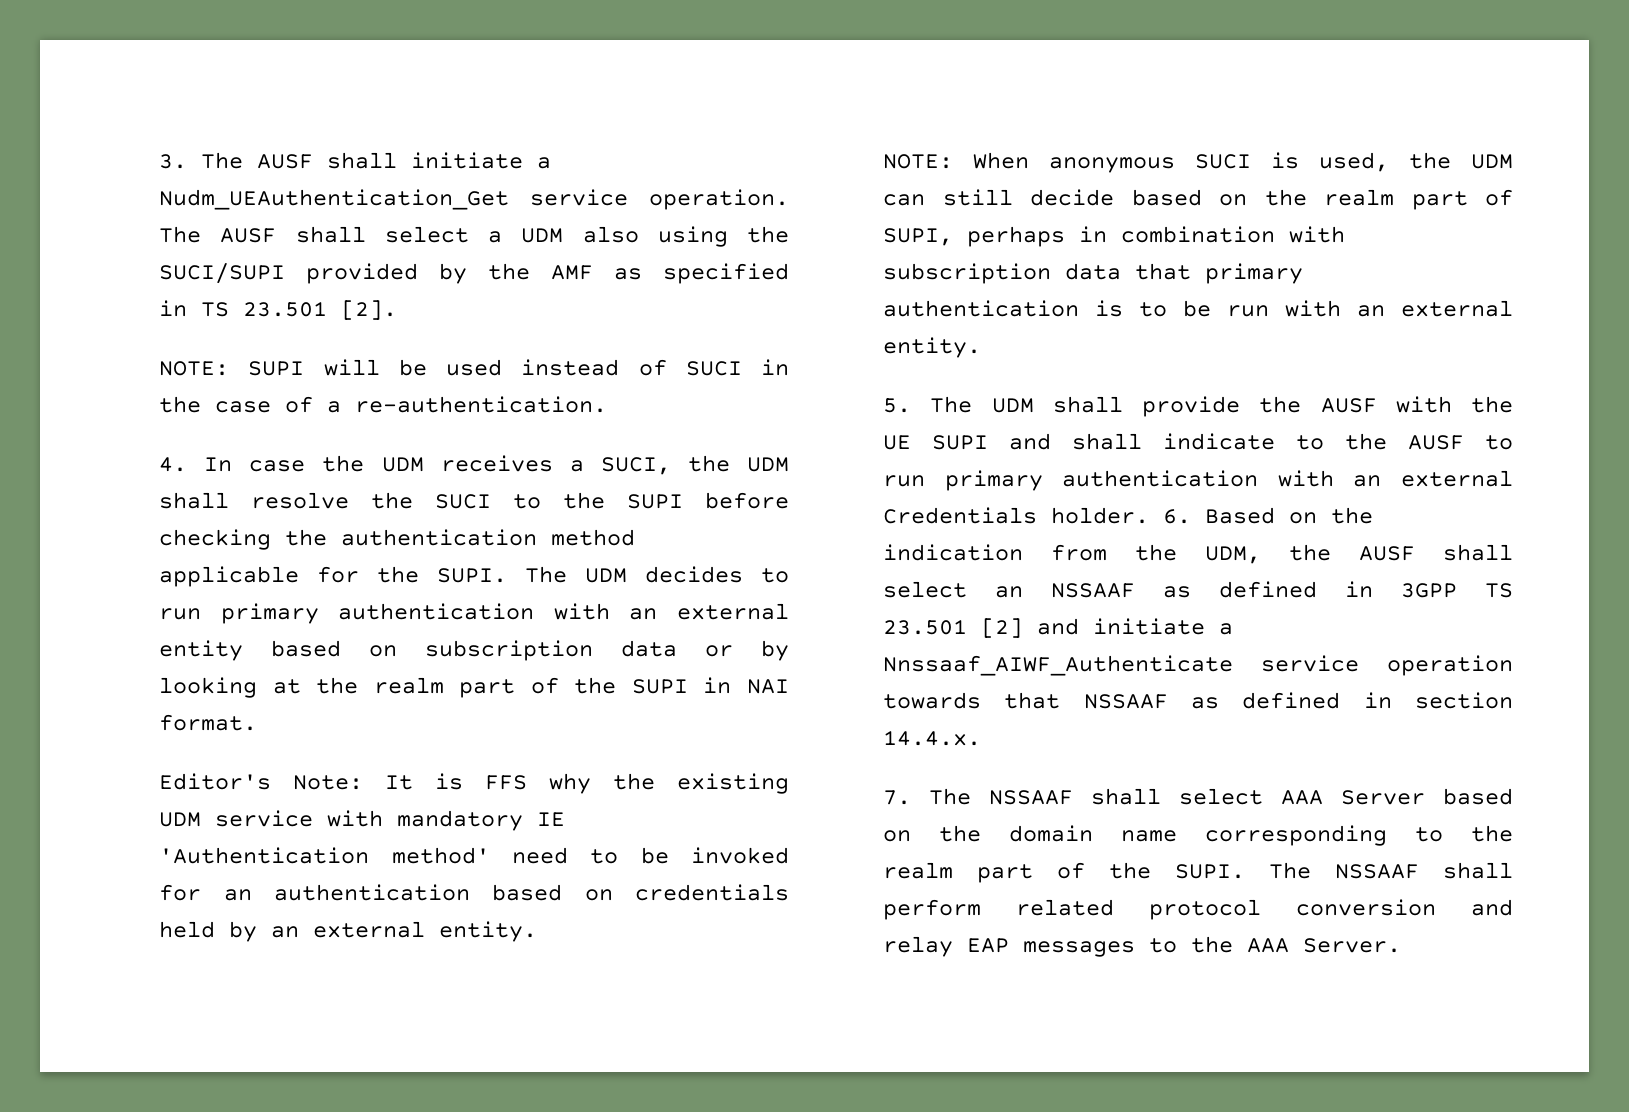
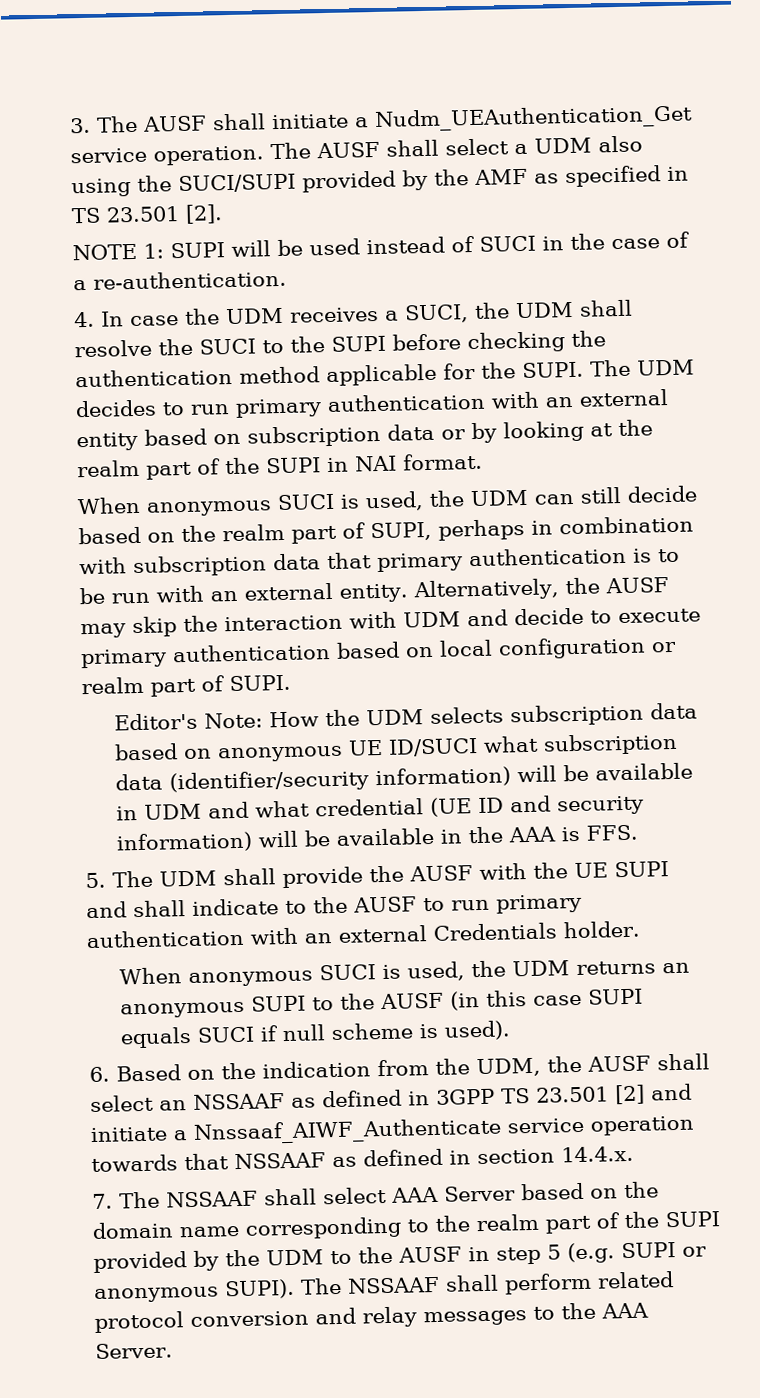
- NOTE: SUPI will be used instead of SUCI in the case of a re-authentication.
+ NOTE 1: SUPI will be used instead of SUCI in the case of a re-authentication.
- Editor's Note: It is FFS why the existing UDM service with mandatory IE 'Authentication method' need to be invoked for an authentication based on credentials held by an external entity.
- NOTE: When anonymous SUCI is used, the UDM can still decide based on the realm part of SUPI, perhaps in combination with subscription data that primary authentication is to be run with an external entity.
+ When anonymous SUCI is used, the UDM can still decide based on the realm part of SUPI, perhaps in combination with subscription data that primary authentication is to be run with an external entity. Alternatively, the AUSF may skip the interaction with UDM and decide to execute primary authentication based on local configuration or realm part of SUPI.
+ Editor's Note: How the UDM selects subscription data based on anonymous UE ID/SUCI what subscription data (identifier/security information) will be available in UDM and what credential (UE ID and security information) will be available in the AAA is FFS.
- 5. The UDM shall provide the AUSF with the UE SUPI and shall indicate to the AUSF to run primary authentication with an external Credentials holder. 6. Based on the indication from the UDM, the AUSF shall select an NSSAAF as defined in 3GPP TS 23.501 [2] and initiate a Nnssaaf_AIWF_Authenticate service operation towards that NSSAAF as defined in section 14.4.x.
+ 5. The UDM shall provide the AUSF with the UE SUPI and shall indicate to the AUSF to run primary authentication with an external Credentials holder.
+ When anonymous SUCI is used, the UDM returns an anonymous SUPI to the AUSF (in this case SUPI equals SUCI if null scheme is used).
+ 6. Based on the indication from the UDM, the AUSF shall select an NSSAAF as defined in 3GPP TS 23.501 [2] and initiate a Nnssaaf_AIWF_Authenticate service operation towards that NSSAAF as defined in section 14.4.x.
- 7. The NSSAAF shall select AAA Server based on the domain name corresponding to the realm part of the SUPI.
+ 7. The NSSAAF shall select AAA Server based on the domain name corresponding to the realm part of the SUPI provided by the UDM to the AUSF in step 5 (e.g. SUPI or anonymous SUPI).
- The NSSAAF shall perform related protocol conversion and relay EAP messages to the AAA Server.
+ The NSSAAF shall perform related protocol conversion and relay messages to the AAA Server.

